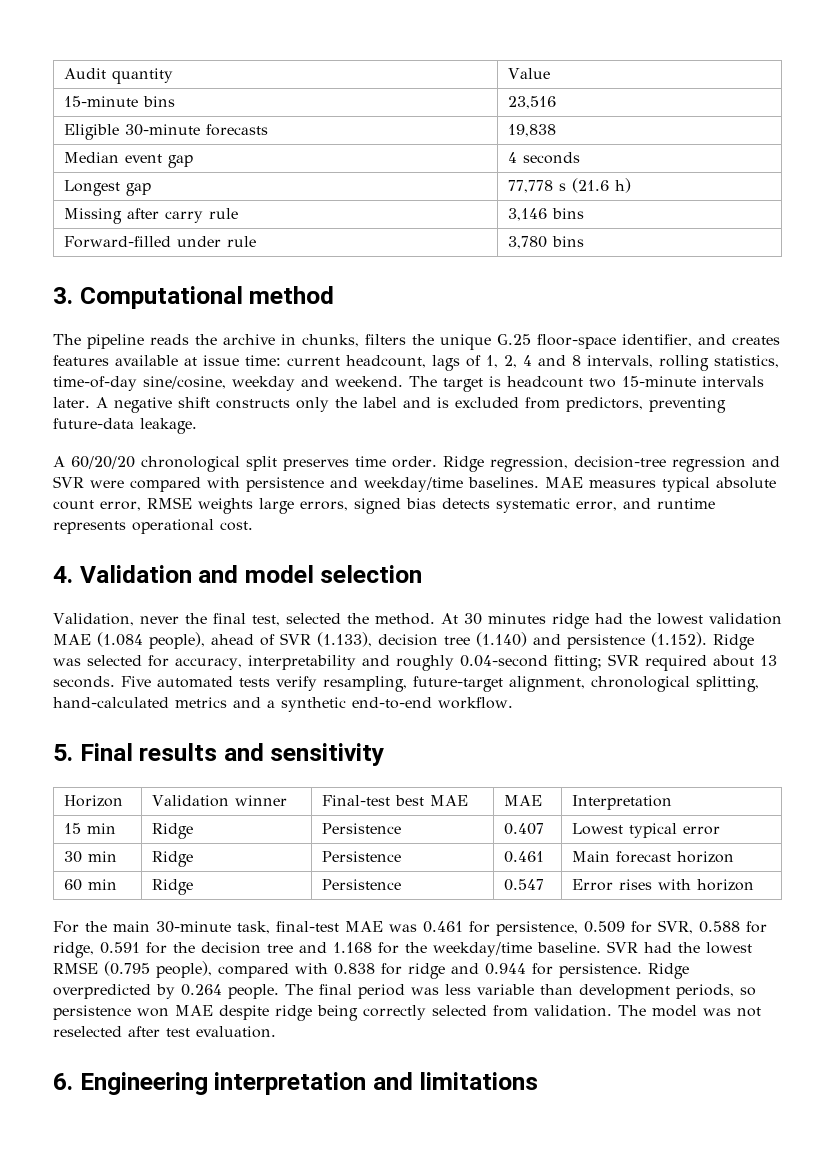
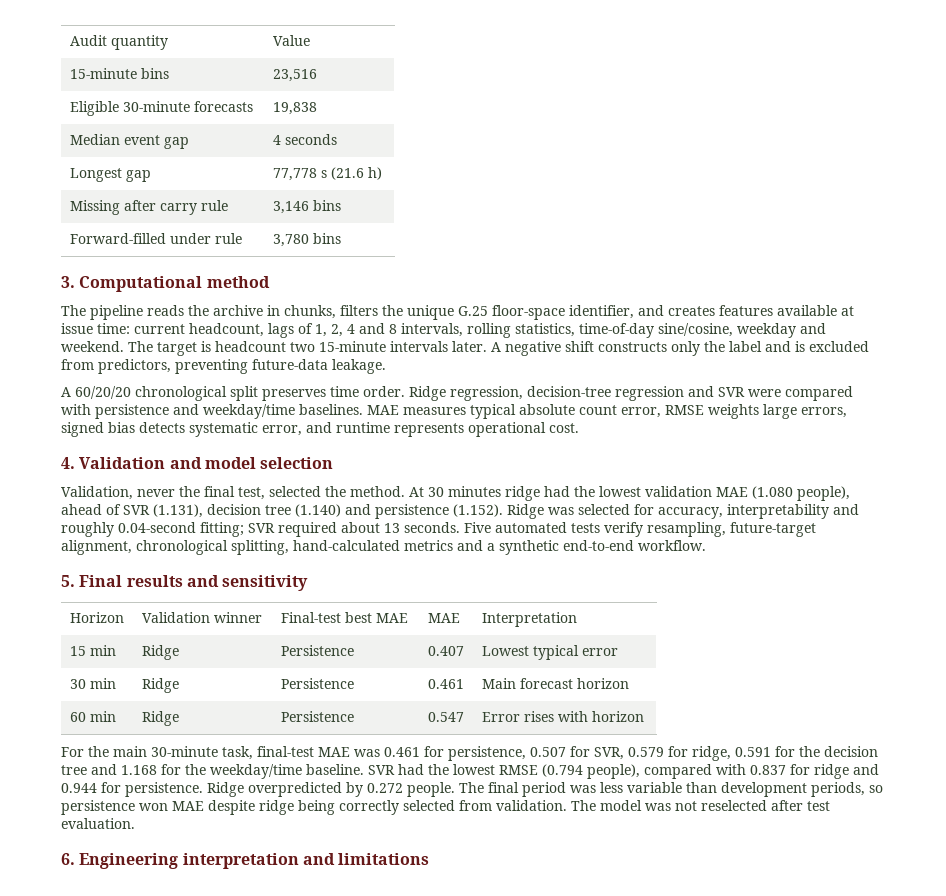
- At 30 minutes ridge had the lowest validation MAE (1.084 people), ahead of SVR (1.133), decision tree (1.140) and persistence (1.152). Ridge was selected for accuracy, interpretability and roughly 0.04-second fitting; SVR required about 13 seconds.
+ At 30 minutes ridge had the lowest validation MAE (1.080 people), ahead of SVR (1.131), decision tree (1.140) and persistence (1.152). Ridge was selected for accuracy, interpretability and roughly 0.04-second fitting; SVR required about 13 seconds.
- For the main 30-minute task, final-test MAE was 0.461 for persistence, 0.509 for SVR, 0.588 for ridge, 0.591 for the decision tree and 1.168 for the weekday/time baseline.
+ For the main 30-minute task, final-test MAE was 0.461 for persistence, 0.507 for SVR, 0.579 for ridge, 0.591 for the decision tree and 1.168 for the weekday/time baseline.
- SVR had the lowest RMSE (0.795 people), compared with 0.838 for ridge and 0.944 for persistence.
+ SVR had the lowest RMSE (0.794 people), compared with 0.837 for ridge and 0.944 for persistence.
- Ridge overpredicted by 0.264 people.
+ Ridge overpredicted by 0.272 people.

